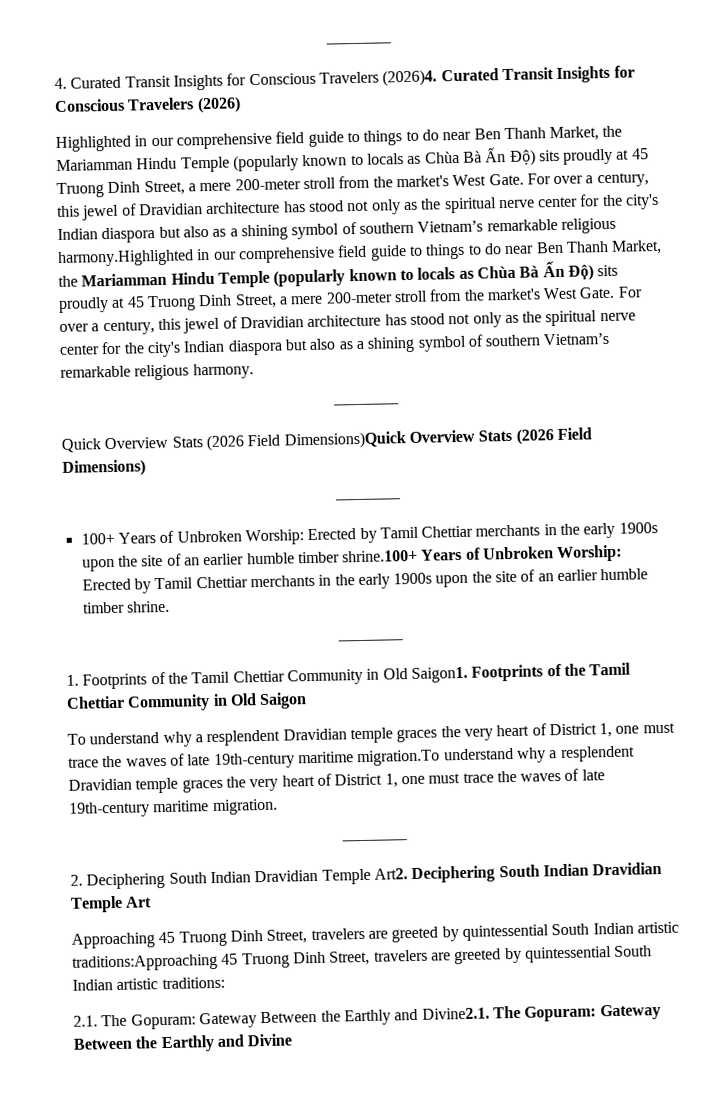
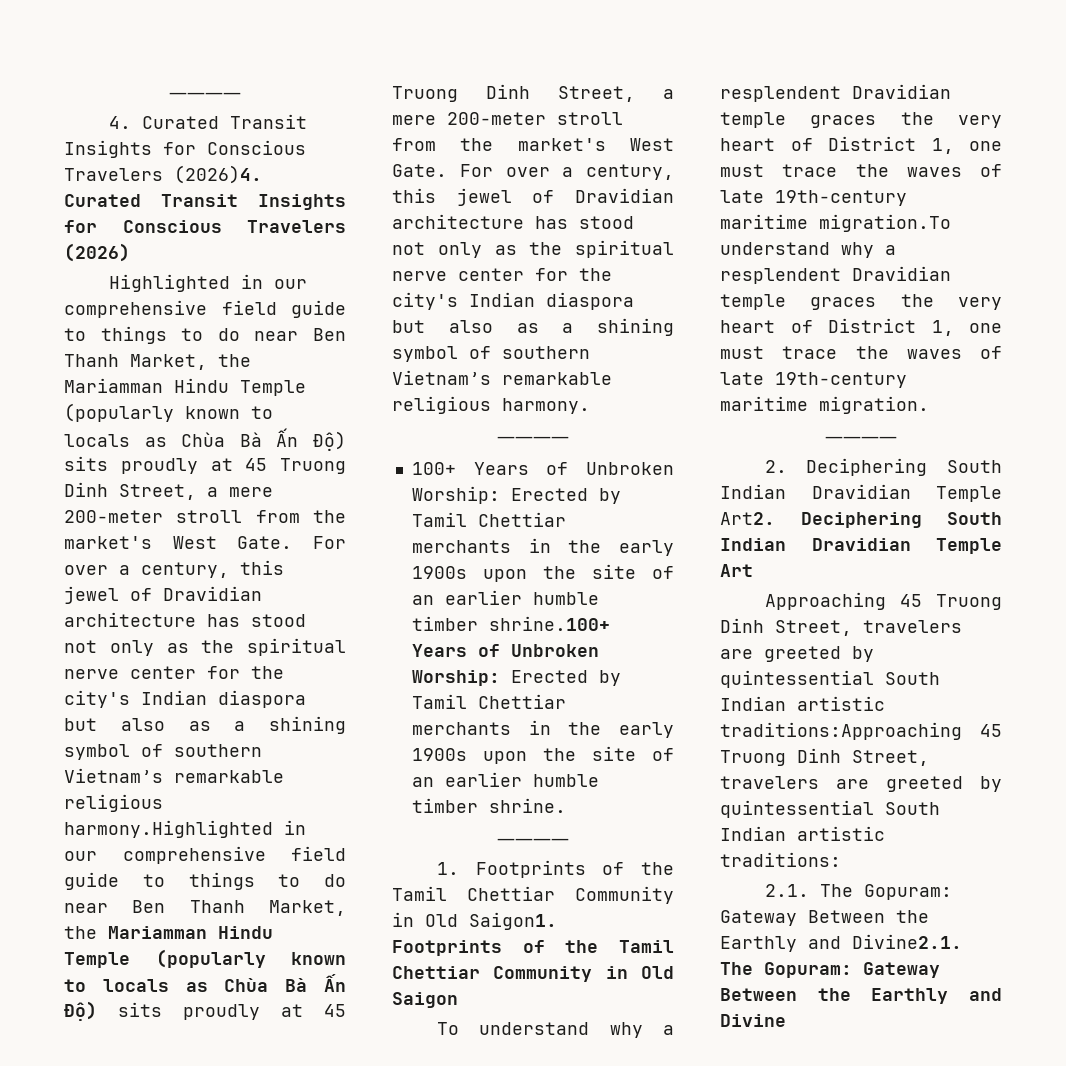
- Quick Overview Stats (2026 Field Dimensions)Quick Overview Stats (2026 Field Dimensions)
- ――――

